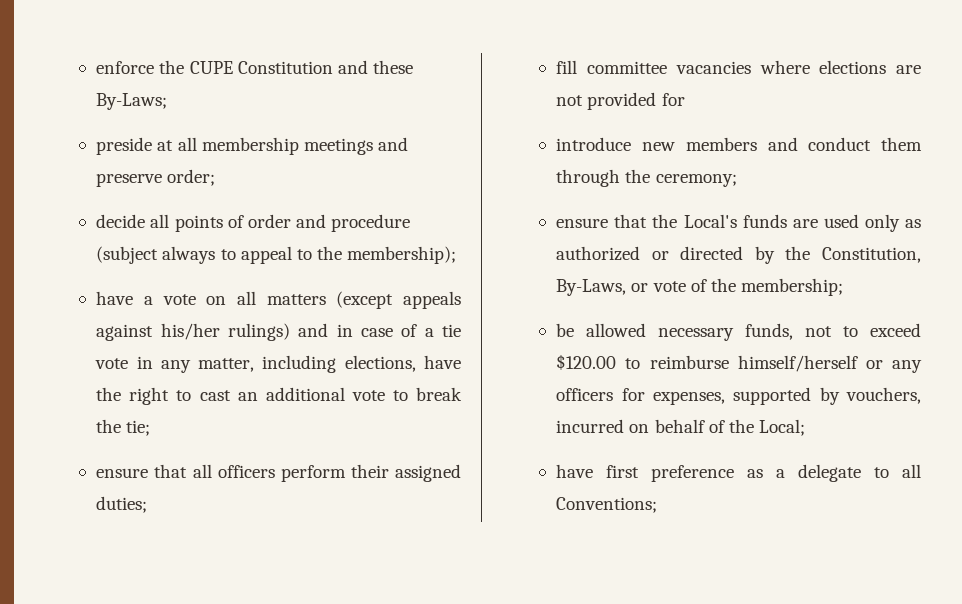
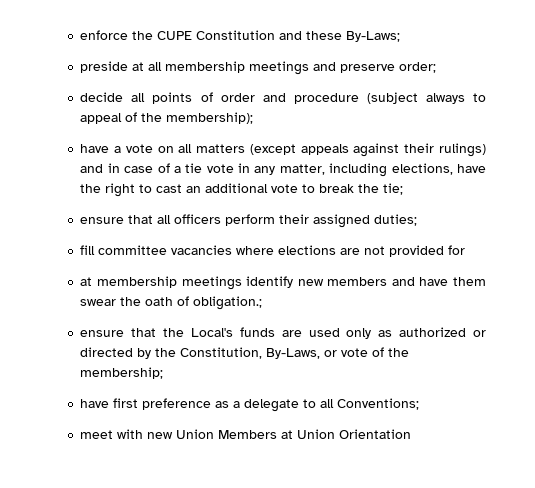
- decide all points of order and procedure (subject always to appeal to the membership);
+ decide all points of order and procedure (subject always to appeal of the membership);
- have a vote on all matters (except appeals against his/her rulings) and in case of a tie vote in any matter, including elections, have the right to cast an additional vote to break the tie;
+ have a vote on all matters (except appeals against their rulings) and in case of a tie vote in any matter, including elections, have the right to cast an additional vote to break the tie;
- introduce new members and conduct them through the ceremony;
+ at membership meetings identify new members and have them swear the oath of obligation.;
- be allowed necessary funds, not to exceed $120.00 to reimburse himself/herself or any officers for expenses, supported by vouchers, incurred on behalf of the Local;
+ meet with new Union Members at Union Orientation

